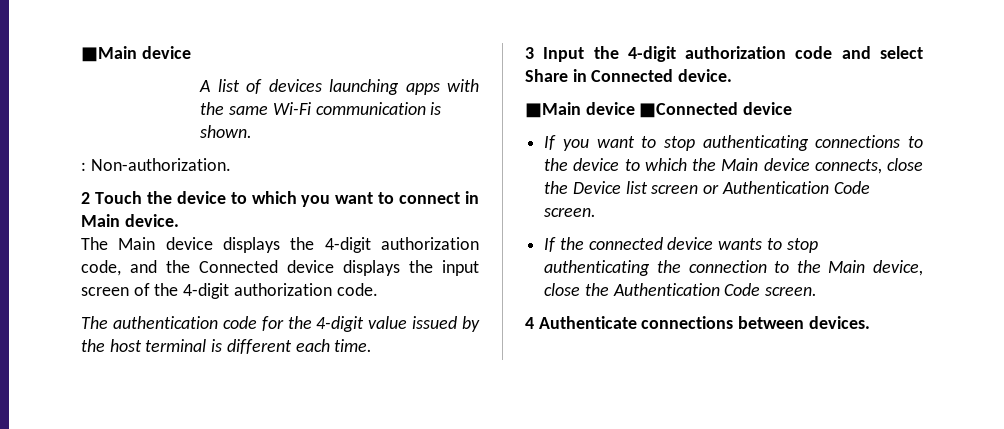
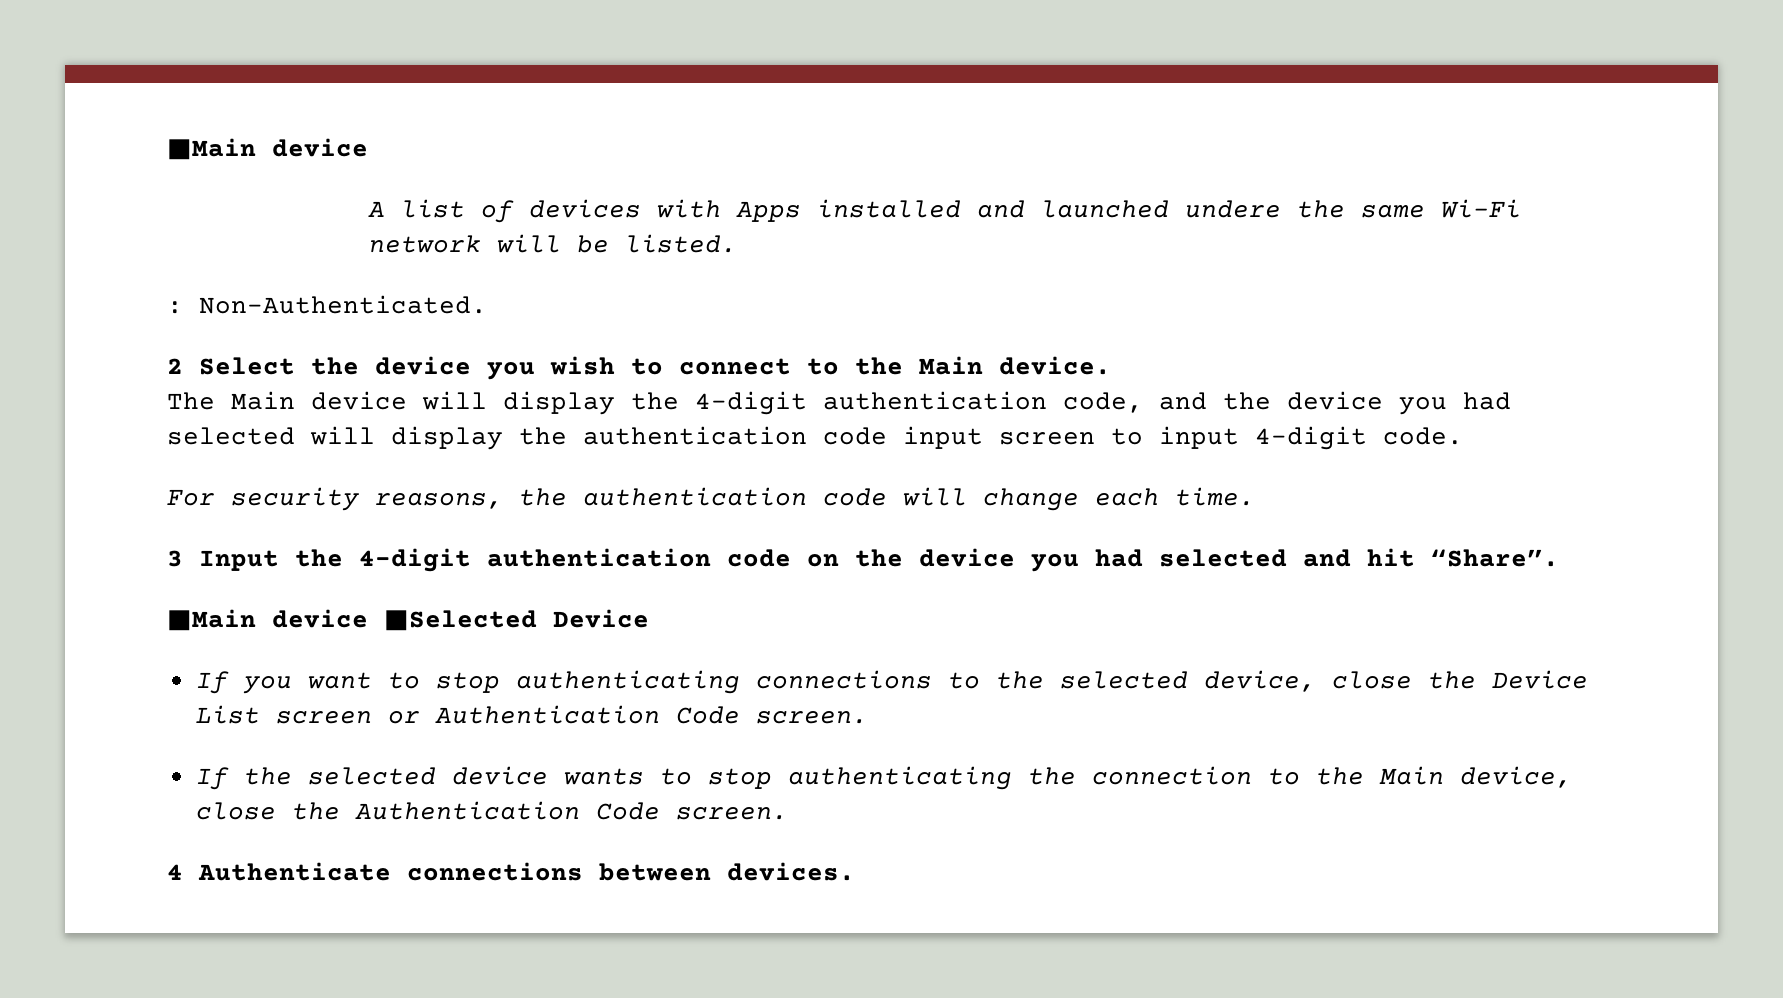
- A list of devices launching apps with the same Wi-Fi communication is shown.
+ A list of devices with Apps installed and launched undere the same Wi-Fi network will be listed.
- : Non-authorization.
+ : Non-Authenticated.
- 2 Touch the device to which you want to connect in Main device.
+ 2 Select the device you wish to connect to the Main device.
- The Main device displays the 4-digit authorization code, and the Connected device displays the input screen of the 4-digit authorization code.
- The authentication code for the 4-digit value issued by the host terminal is different each time.
+ The Main device will display the 4-digit authentication code, and the device you had selected will display the authentication code input screen to input 4-digit code.
+ For security reasons, the authentication code will change each time.
- 3 Input the 4-digit authorization code and select Share in Connected device.
- ■Main device ■Connected device
+ 3 Input the 4-digit authentication code on the device you had selected and hit “Share”.
+ ■Main device ■Selected Device
- If you want to stop authenticating connections to the device to which the Main device connects, close the Device list screen or Authentication Code screen.
+ If you want to stop authenticating connections to the selected device, close the Device List screen or Authentication Code screen.
- If the connected device wants to stop authenticating the connection to the Main device, close the Authentication Code screen.
+ If the selected device wants to stop authenticating the connection to the Main device, close the Authentication Code screen.

